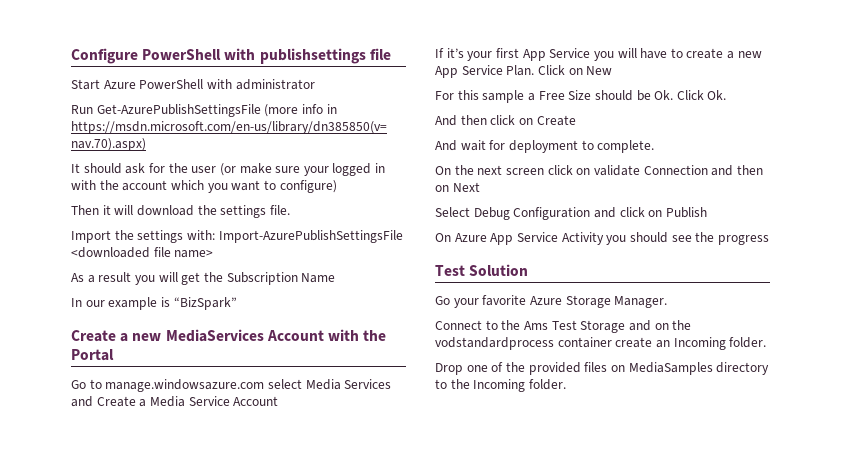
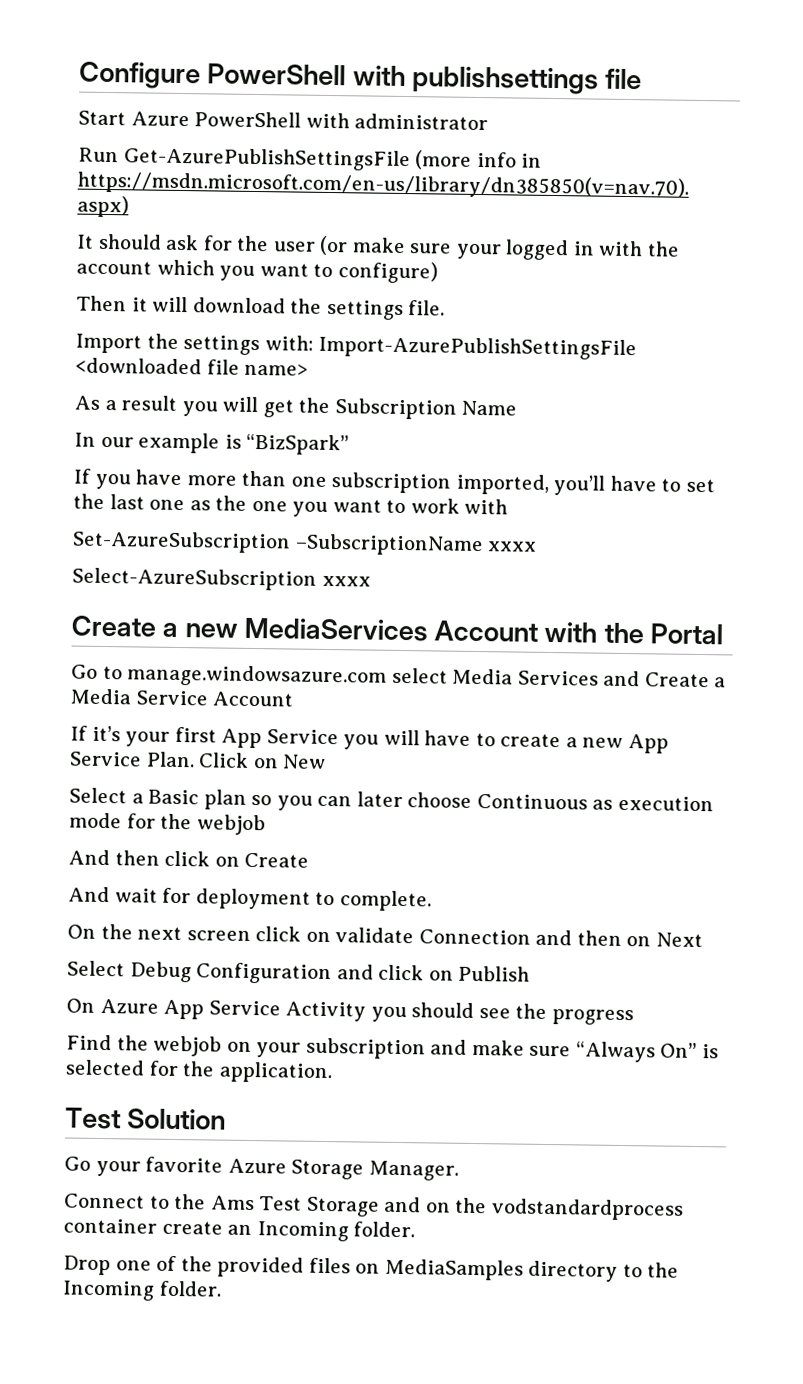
+ If you have more than one subscription imported, you’ll have to set the last one as the one you want to work with
+ Set-AzureSubscription –SubscriptionName xxxx
+ Select-AzureSubscription xxxx
- For this sample a Free Size should be Ok. Click Ok.
+ Select a Basic plan so you can later choose Continuous as execution mode for the webjob
+ Find the webjob on your subscription and make sure “Always On” is selected for the application.

